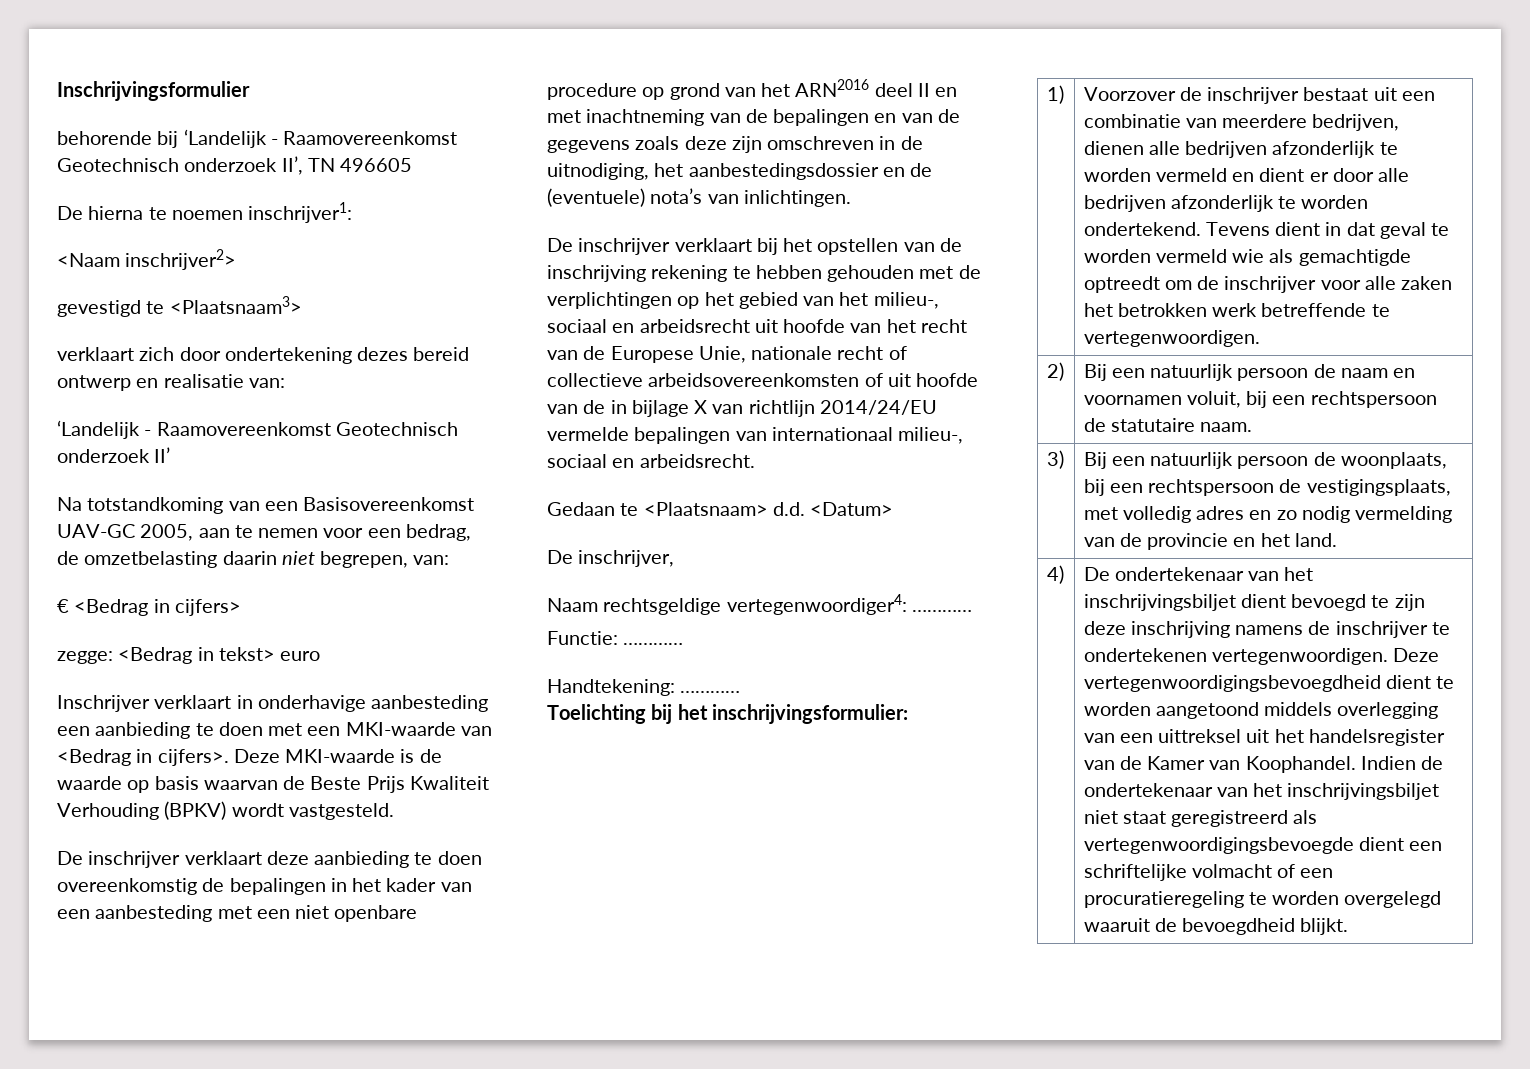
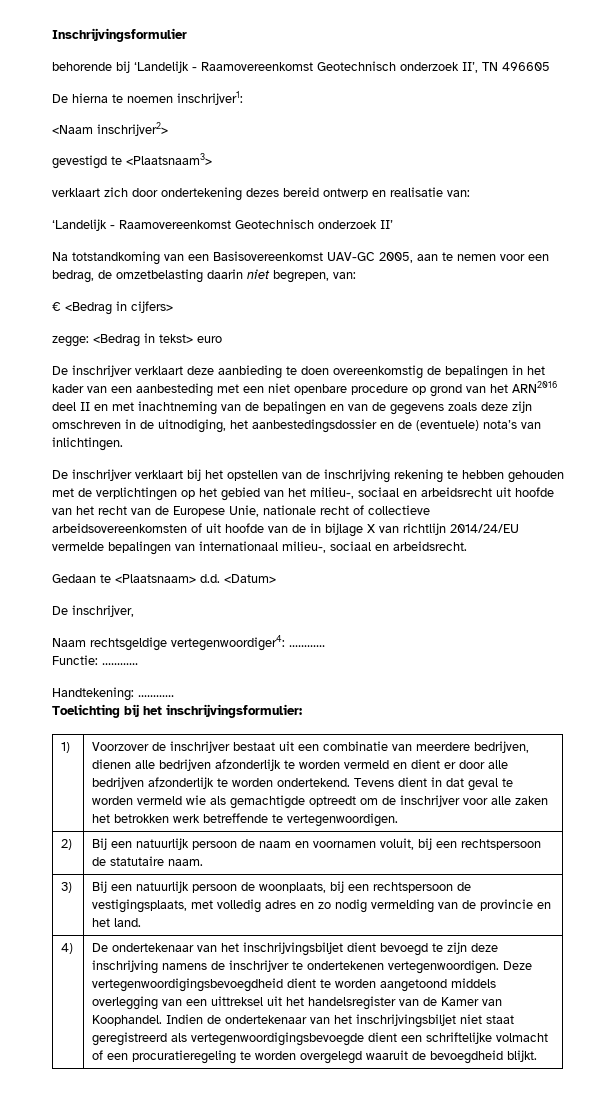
- Inschrijver verklaart in onderhavige aanbesteding een aanbieding te doen met een MKI-waarde van <Bedrag in cijfers>. Deze MKI-waarde is de waarde op basis waarvan de Beste Prijs Kwaliteit Verhouding (BPKV) wordt vastgesteld.

